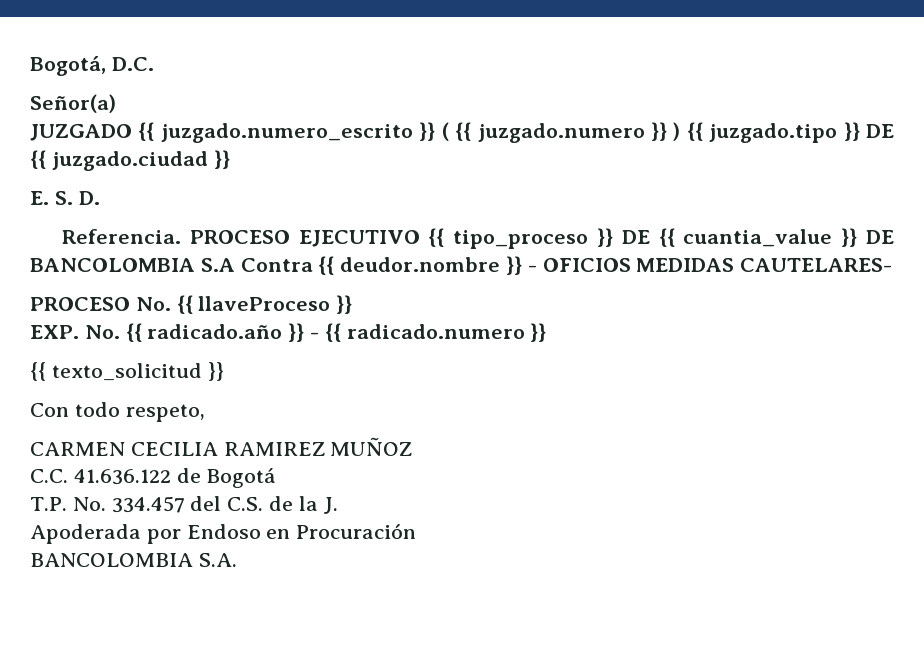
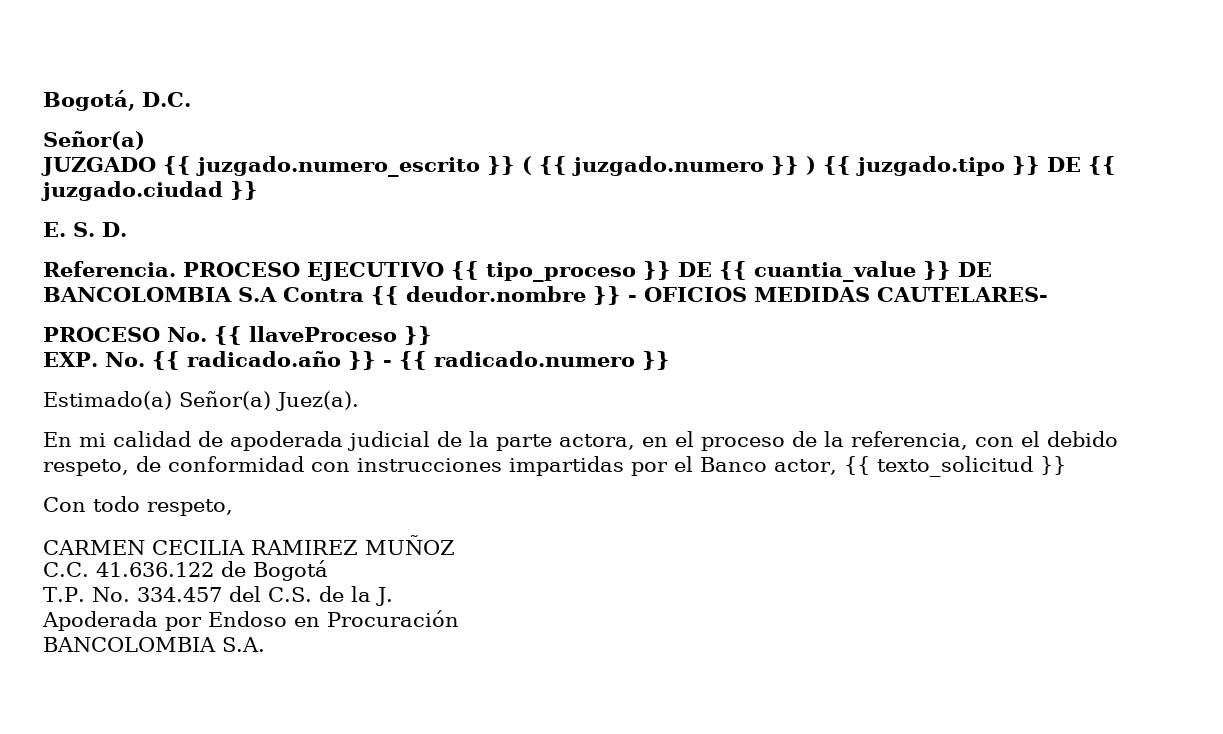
- {{ texto_solicitud }}
+ Estimado(a) Señor(a) Juez(a).
+ En mi calidad de apoderada judicial de la parte actora, en el proceso de la referencia, con el debido respeto, de conformidad con instrucciones impartidas por el Banco actor, {{ texto_solicitud }}

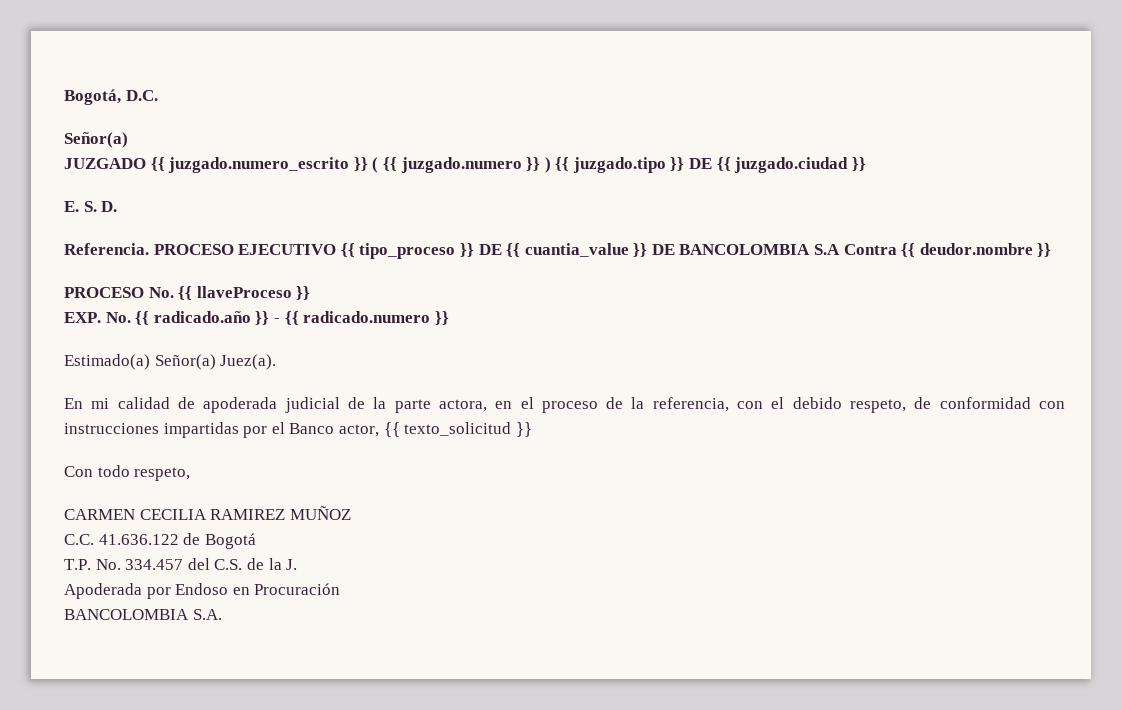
- PROCESO EJECUTIVO {{ tipo_proceso }} DE {{ cuantia_value }} DE BANCOLOMBIA S.A Contra {{ deudor.nombre }} - OFICIOS MEDIDAS CAUTELARES-
+ PROCESO EJECUTIVO {{ tipo_proceso }} DE {{ cuantia_value }} DE BANCOLOMBIA S.A Contra {{ deudor.nombre }}

